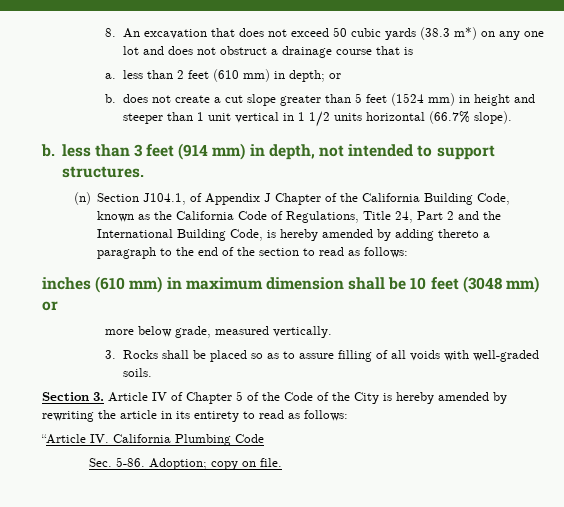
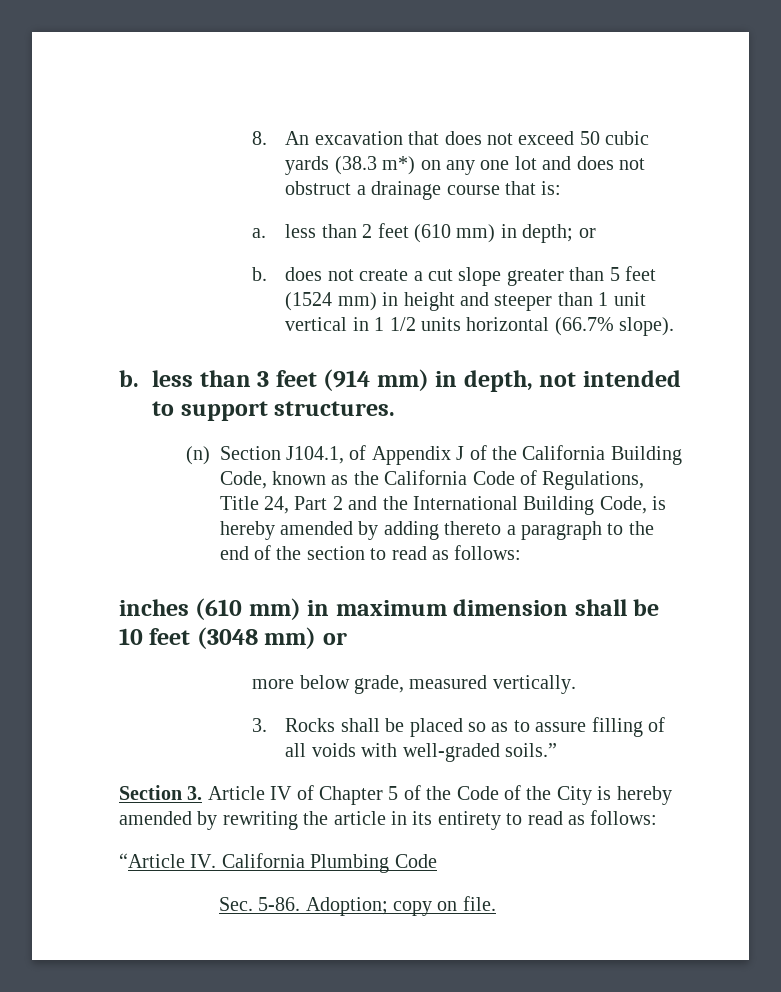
- 8. An excavation that does not exceed 50 cubic yards (38.3 m*) on any one lot and does not obstruct a drainage course that is
+ 8. An excavation that does not exceed 50 cubic yards (38.3 m*) on any one lot and does not obstruct a drainage course that is:
- (n) Section J104.1, of Appendix J Chapter of the California Building Code, known as the California Code of Regulations, Title 24, Part 2 and the International Building Code, is hereby amended by adding thereto a paragraph to the end of the section to read as follows:
+ (n) Section J104.1, of Appendix J of the California Building Code, known as the California Code of Regulations, Title 24, Part 2 and the International Building Code, is hereby amended by adding thereto a paragraph to the end of the section to read as follows:
- 3. Rocks shall be placed so as to assure filling of all voids with well-graded soils.
+ 3. Rocks shall be placed so as to assure filling of all voids with well-graded soils.”

